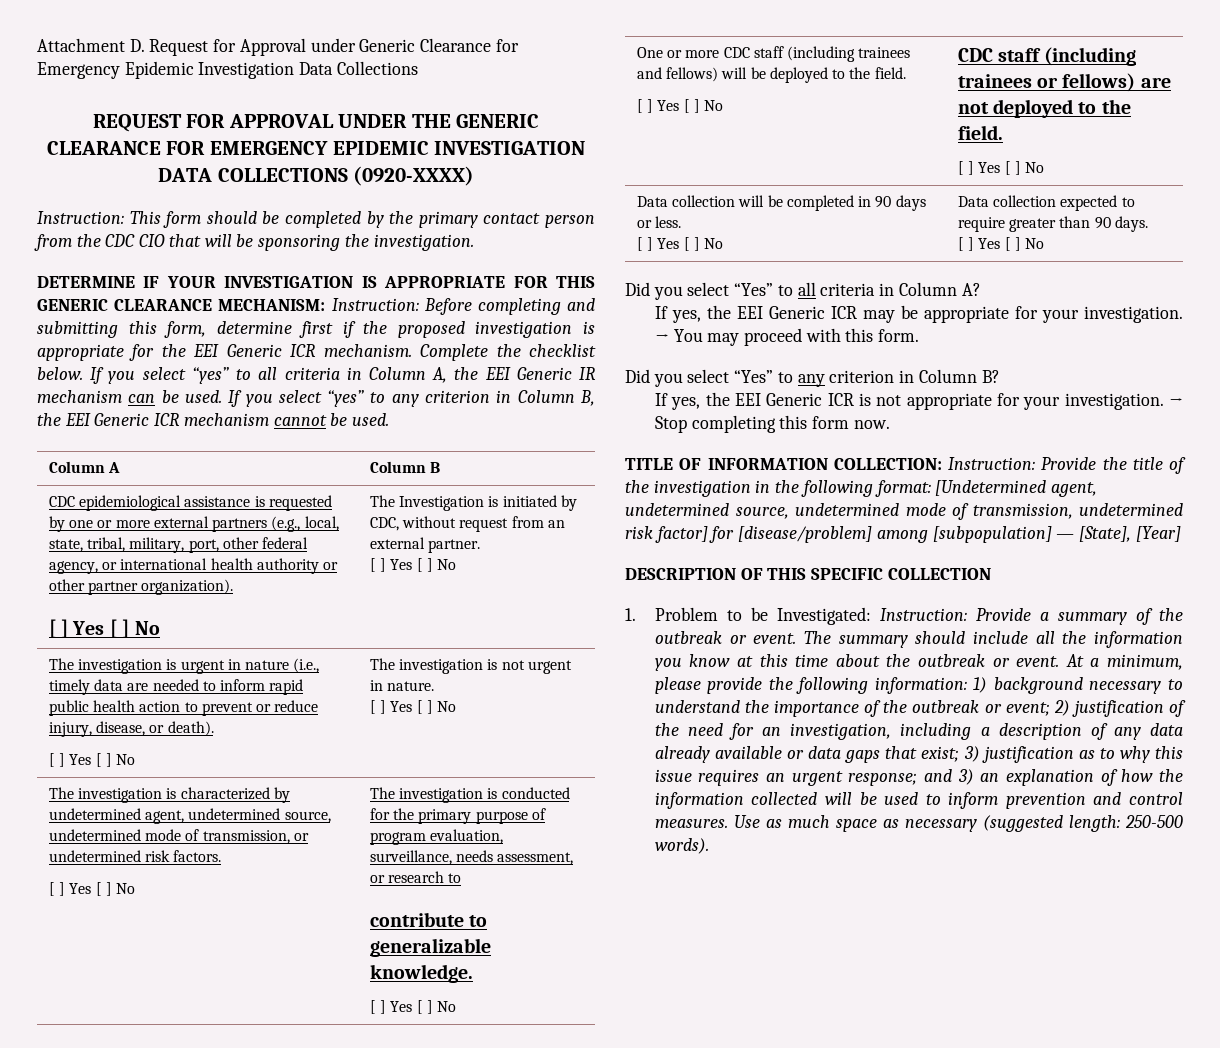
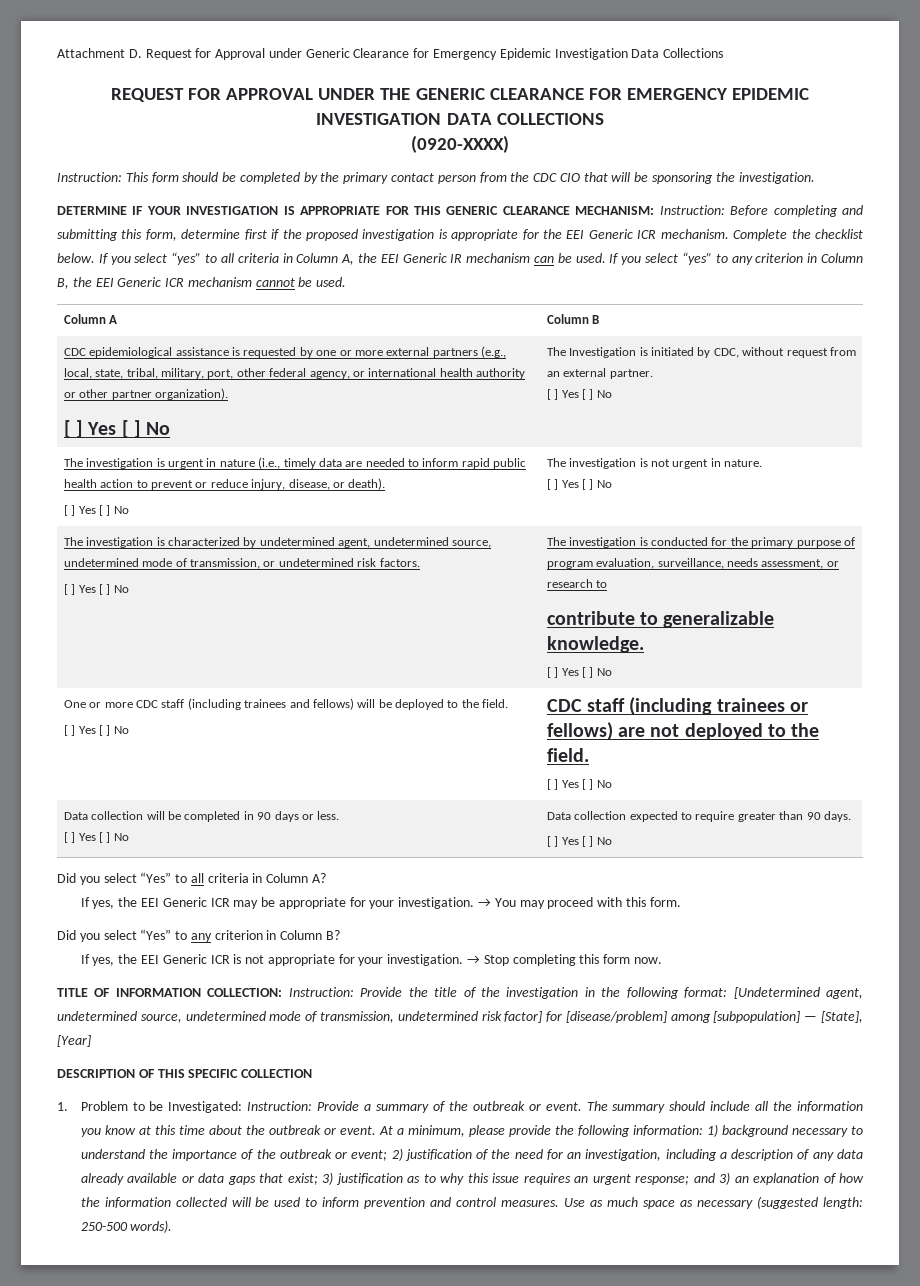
- REQUEST FOR APPROVAL UNDER THE GENERIC CLEARANCE FOR EMERGENCY EPIDEMIC INVESTIGATION DATA COLLECTIONS (0920-XXXX)
+ REQUEST FOR APPROVAL UNDER THE GENERIC CLEARANCE FOR EMERGENCY EPIDEMIC INVESTIGATION DATA COLLECTIONS
+ (0920-XXXX)

